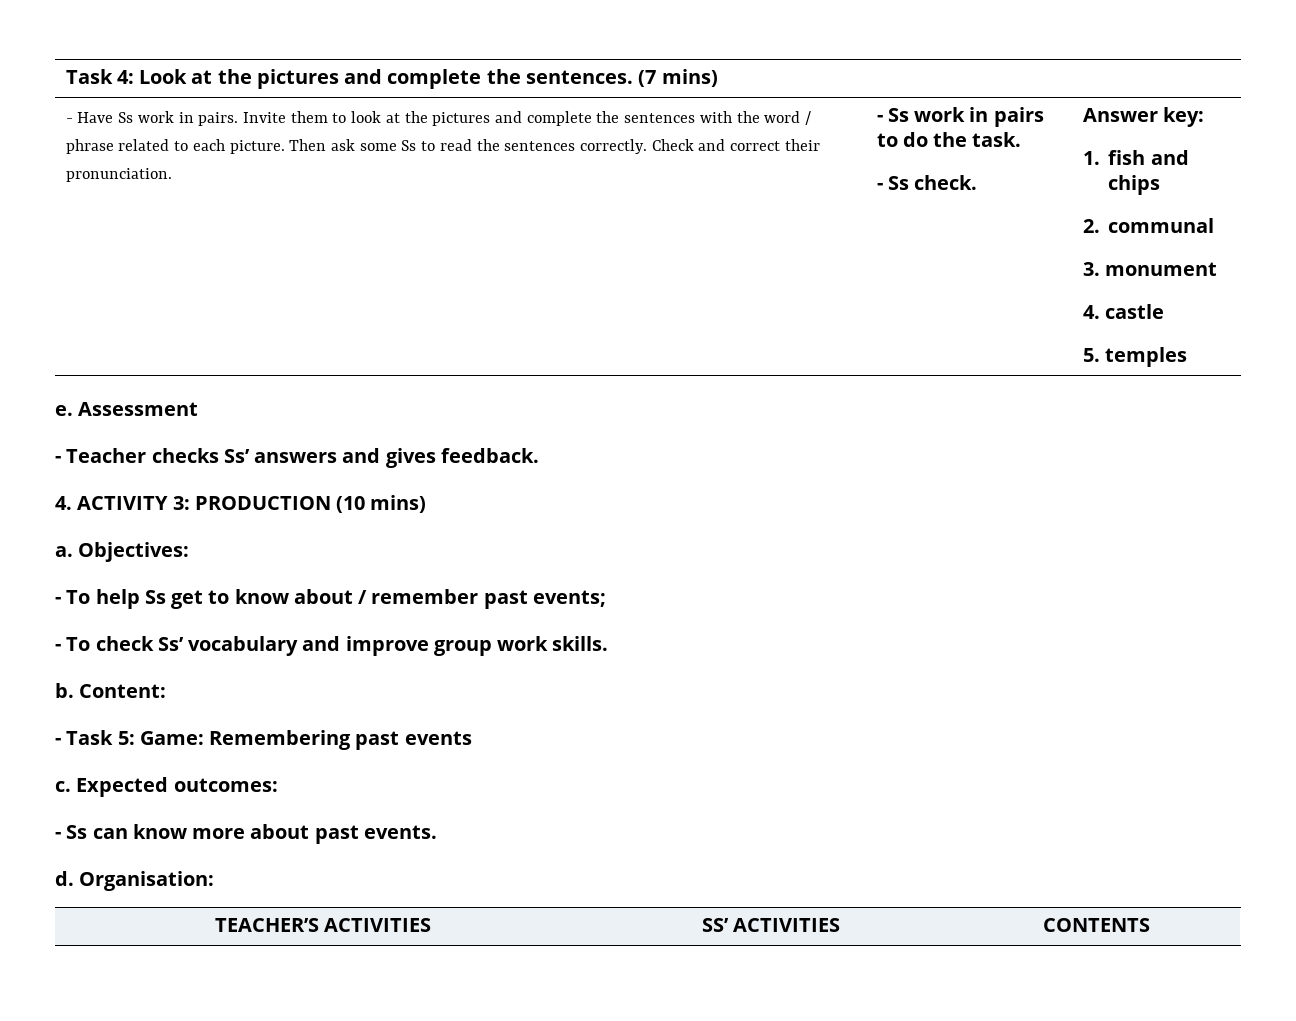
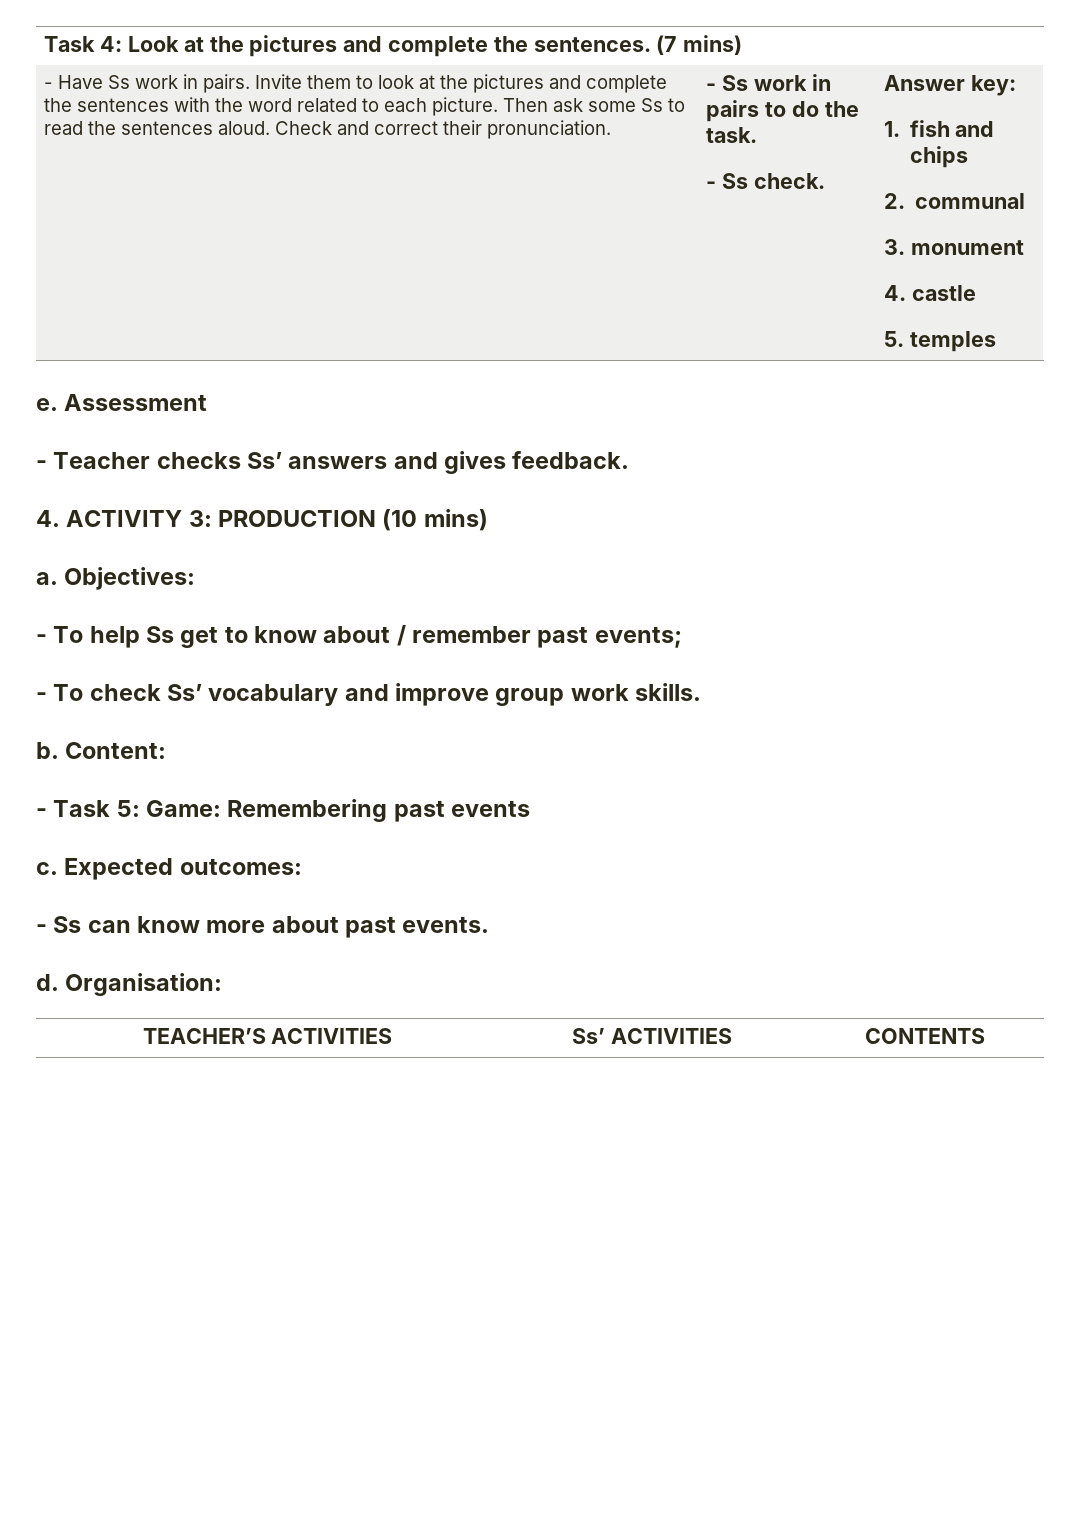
- Invite them to look at the pictures and complete the sentences with the word / phrase related to each picture.
+ Invite them to look at the pictures and complete the sentences with the word related to each picture.
- Then ask some Ss to read the sentences correctly.
+ Then ask some Ss to read the sentences aloud.
- TEACHER’S ACTIVITIES | SS’ ACTIVITIES | CONTENTS
+ TEACHER’S ACTIVITIES | Ss’ ACTIVITIES | CONTENTS

